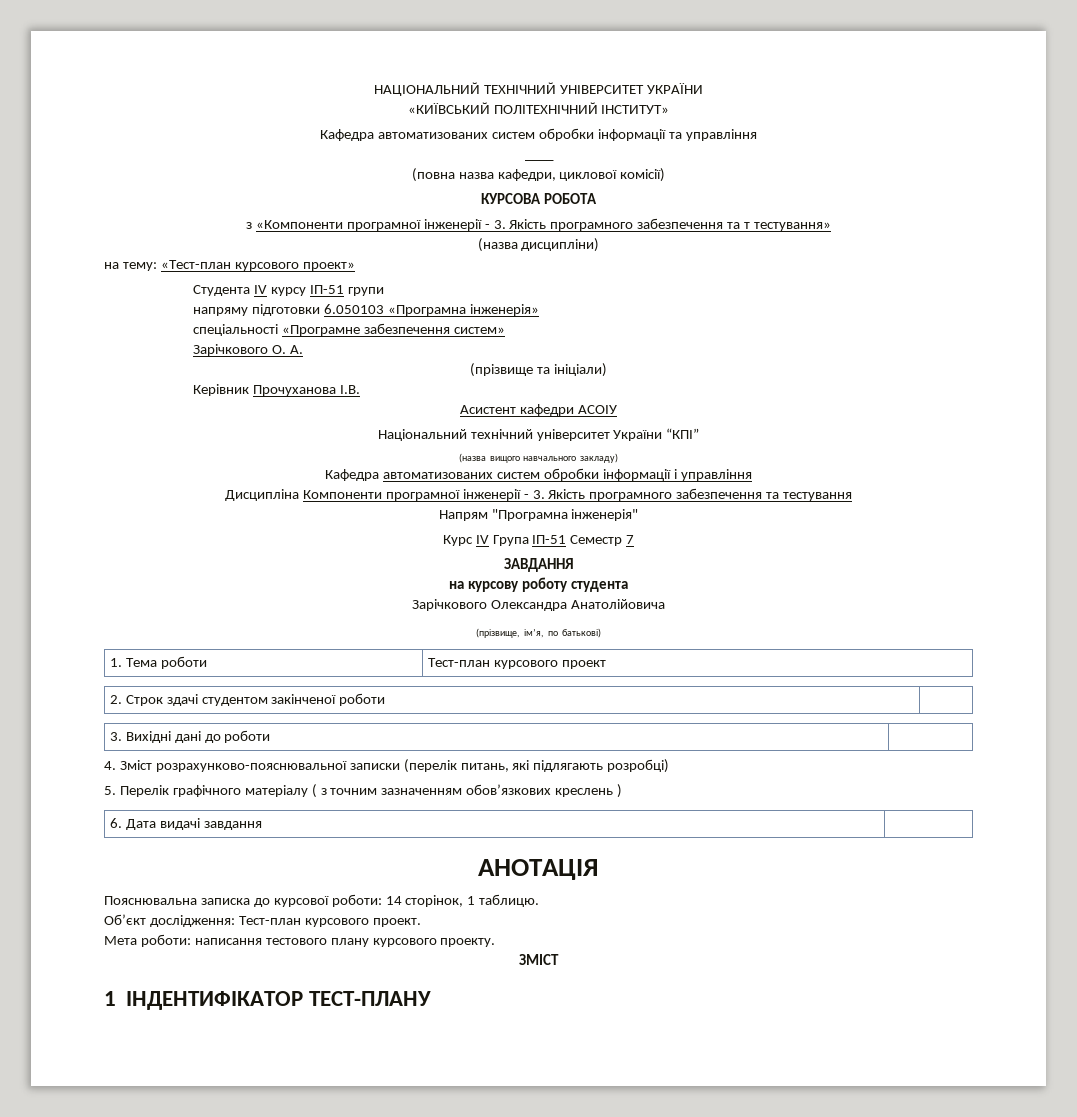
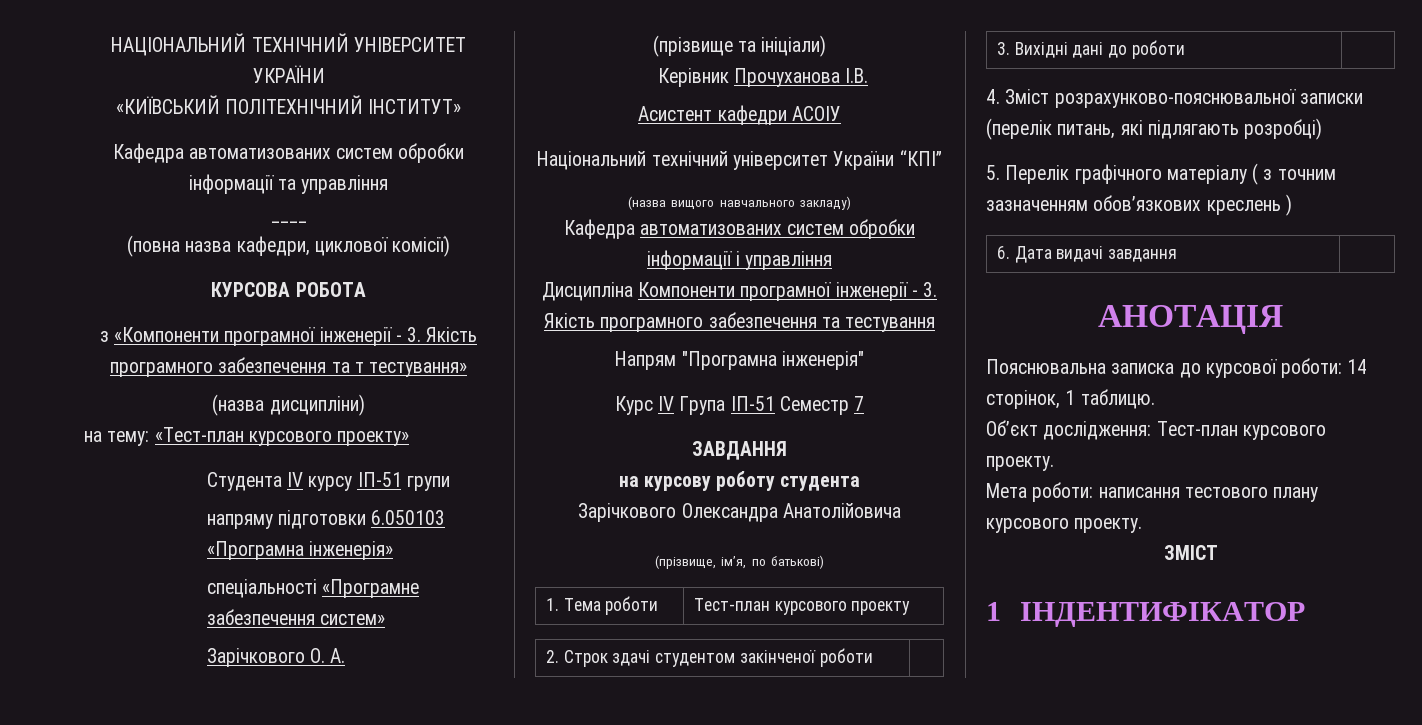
- на тему: «Тест-план курсового проект»
+ на тему: «Тест-план курсового проекту»
- 1. Тема роботи | Тест-план курсового проект
+ 1. Тема роботи | Тест-план курсового проекту
- Об’єкт дослідження: Тест-план курсового проект.
+ Об’єкт дослідження: Тест-план курсового проекту.
- 1 ІНДЕНТИФІКАТОР ТЕСТ-ПЛАНУ
+ 1 ІНДЕНТИФІКАТОР

